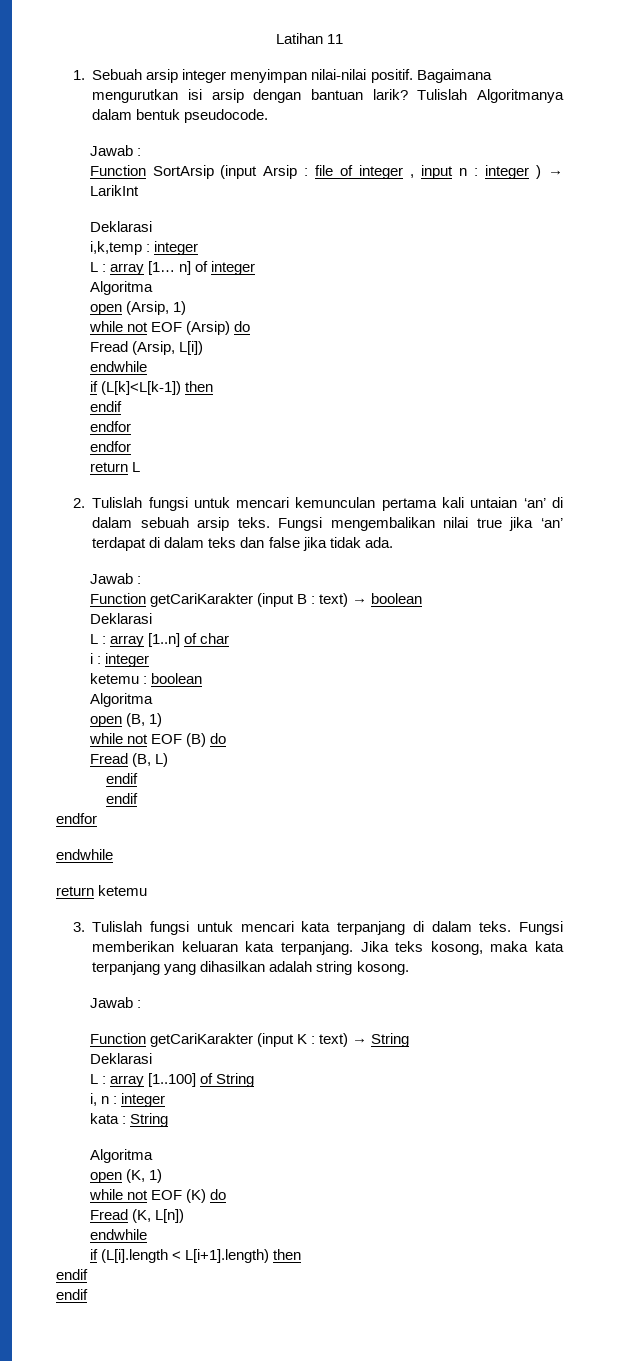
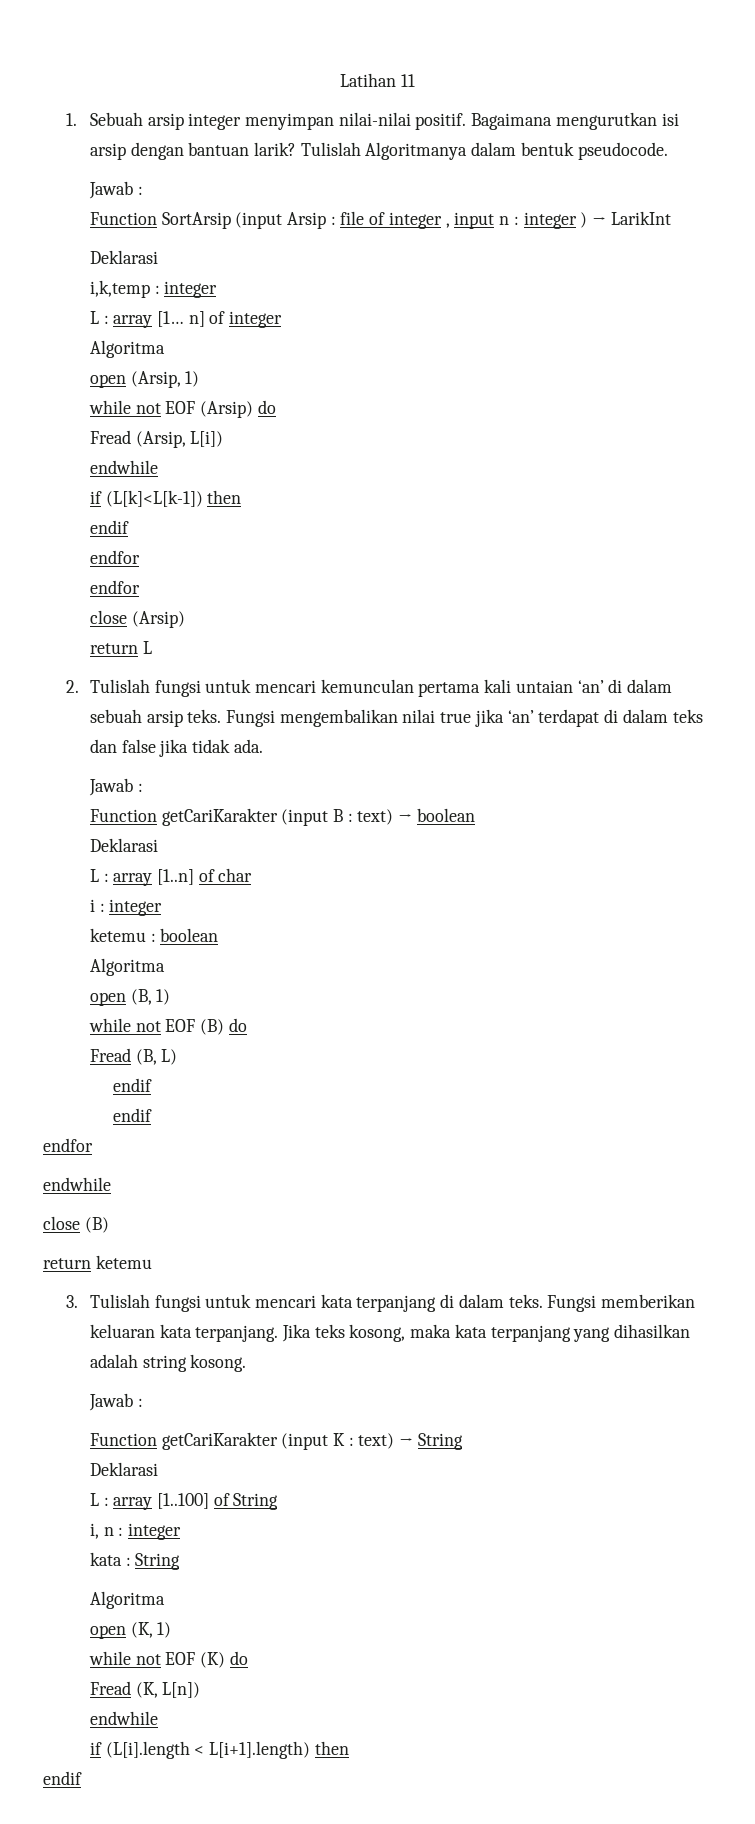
+ close (Arsip)
+ close (B)
  if (L[i].length < L[i+1].length) then
- endif

